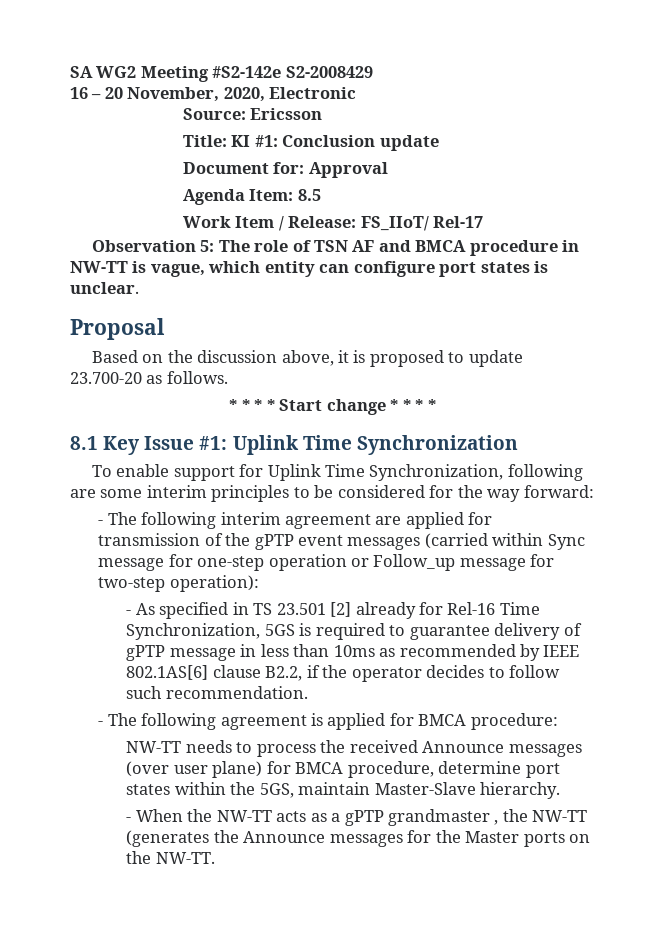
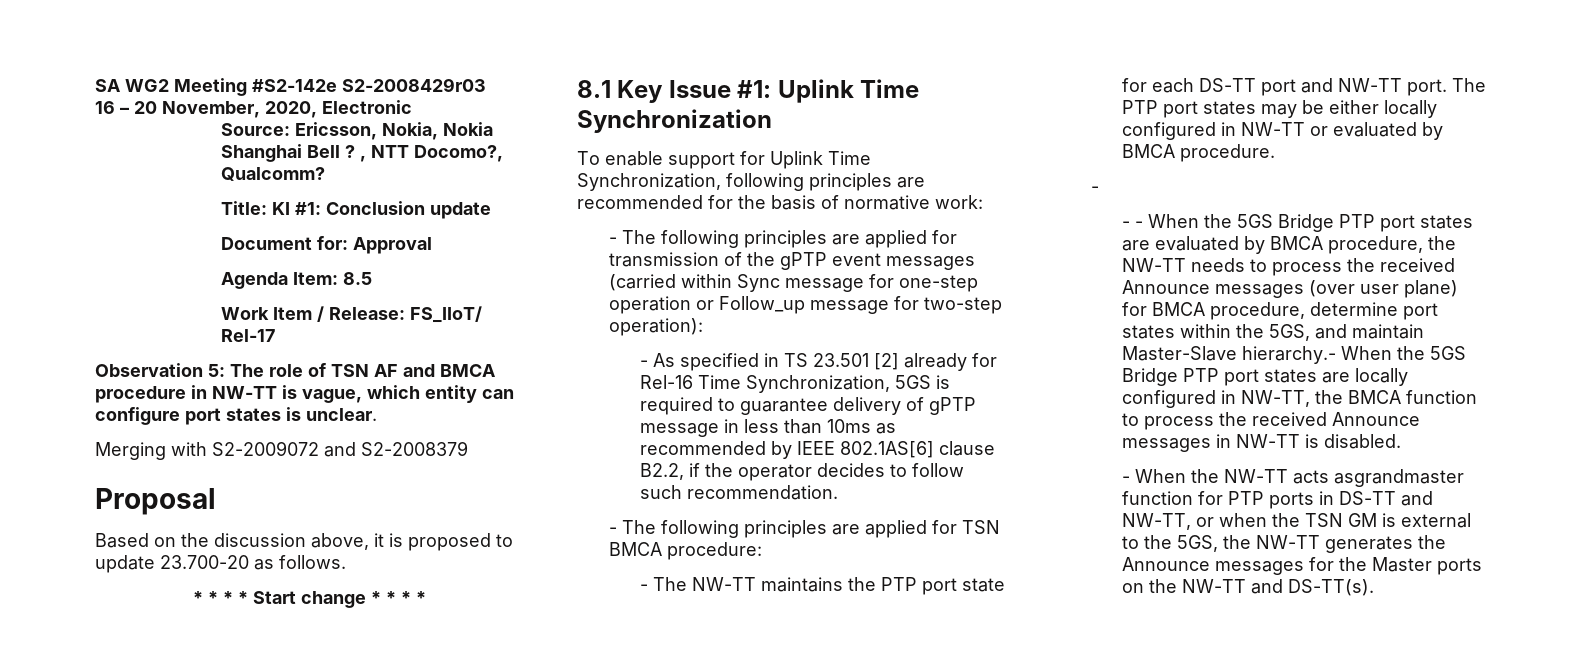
- SA WG2 Meeting #S2-142e S2-2008429
+ SA WG2 Meeting #S2-142e S2-2008429r03
- Source: Ericsson
+ Source: Ericsson, Nokia, Nokia Shanghai Bell ? , NTT Docomo?, Qualcomm?
+ Merging with S2-2009072 and S2-2008379
- To enable support for Uplink Time Synchronization, following are some interim principles to be considered for the way forward:
- - The following interim agreement are applied for transmission of the gPTP event messages (carried within Sync message for one-step operation or Follow_up message for two-step operation):
+ To enable support for Uplink Time Synchronization, following principles are recommended for the basis of normative work:
+ - The following principles are applied for transmission of the gPTP event messages (carried within Sync message for one-step operation or Follow_up message for two-step operation):
- - The following agreement is applied for BMCA procedure:
+ - The following principles are applied for TSN BMCA procedure:
- NW-TT needs to process the received Announce messages (over user plane) for BMCA procedure, determine port states within the 5GS, maintain Master-Slave hierarchy.
+ - The NW-TT maintains the PTP port state for each DS-TT port and NW-TT port. The PTP port states may be either locally configured in NW-TT or evaluated by BMCA procedure.
+ -
+ - - When the 5GS Bridge PTP port states are evaluated by BMCA procedure, the NW-TT needs to process the received Announce messages (over user plane) for BMCA procedure, determine port states within the 5GS, and maintain Master-Slave hierarchy.- When the 5GS Bridge PTP port states are locally configured in NW-TT, the BMCA function to process the received Announce messages in NW-TT is disabled.
- - When the NW-TT acts as a gPTP grandmaster , the NW-TT (generates the Announce messages for the Master ports on the NW-TT.
+ - When the NW-TT acts asgrandmaster function for PTP ports in DS-TT and NW-TT, or when the TSN GM is external to the 5GS, the NW-TT generates the Announce messages for the Master ports on the NW-TT and DS-TT(s).

